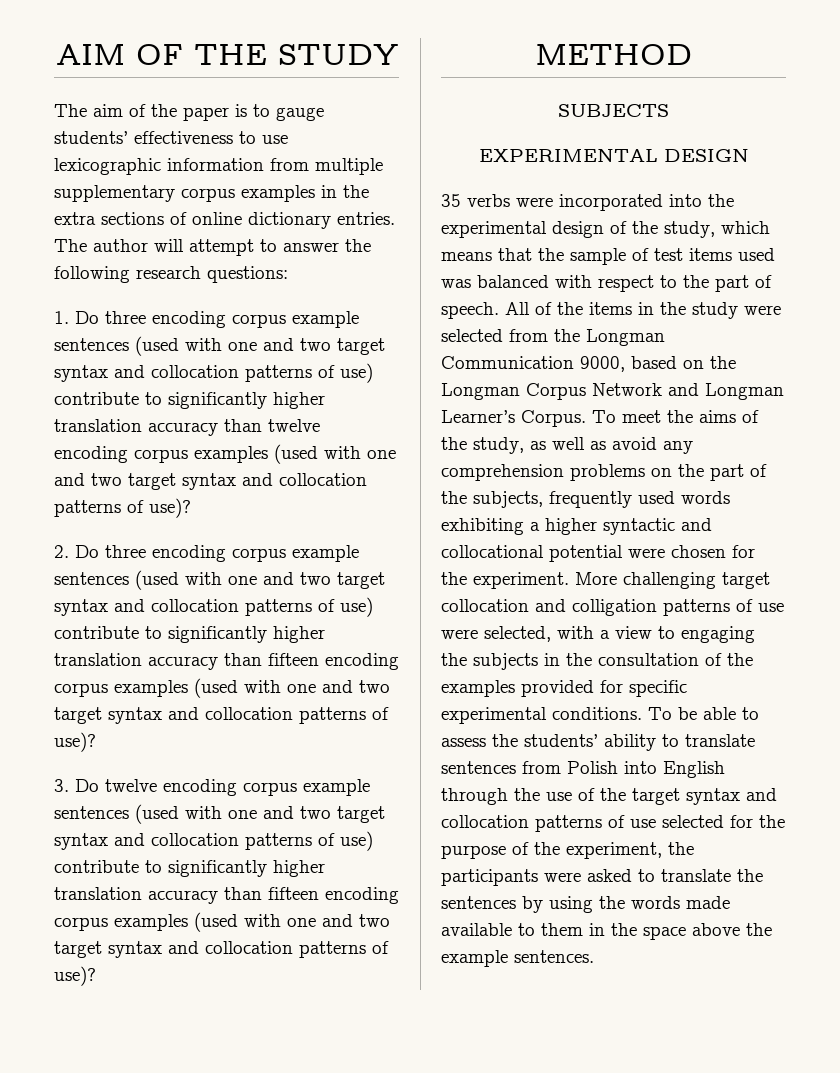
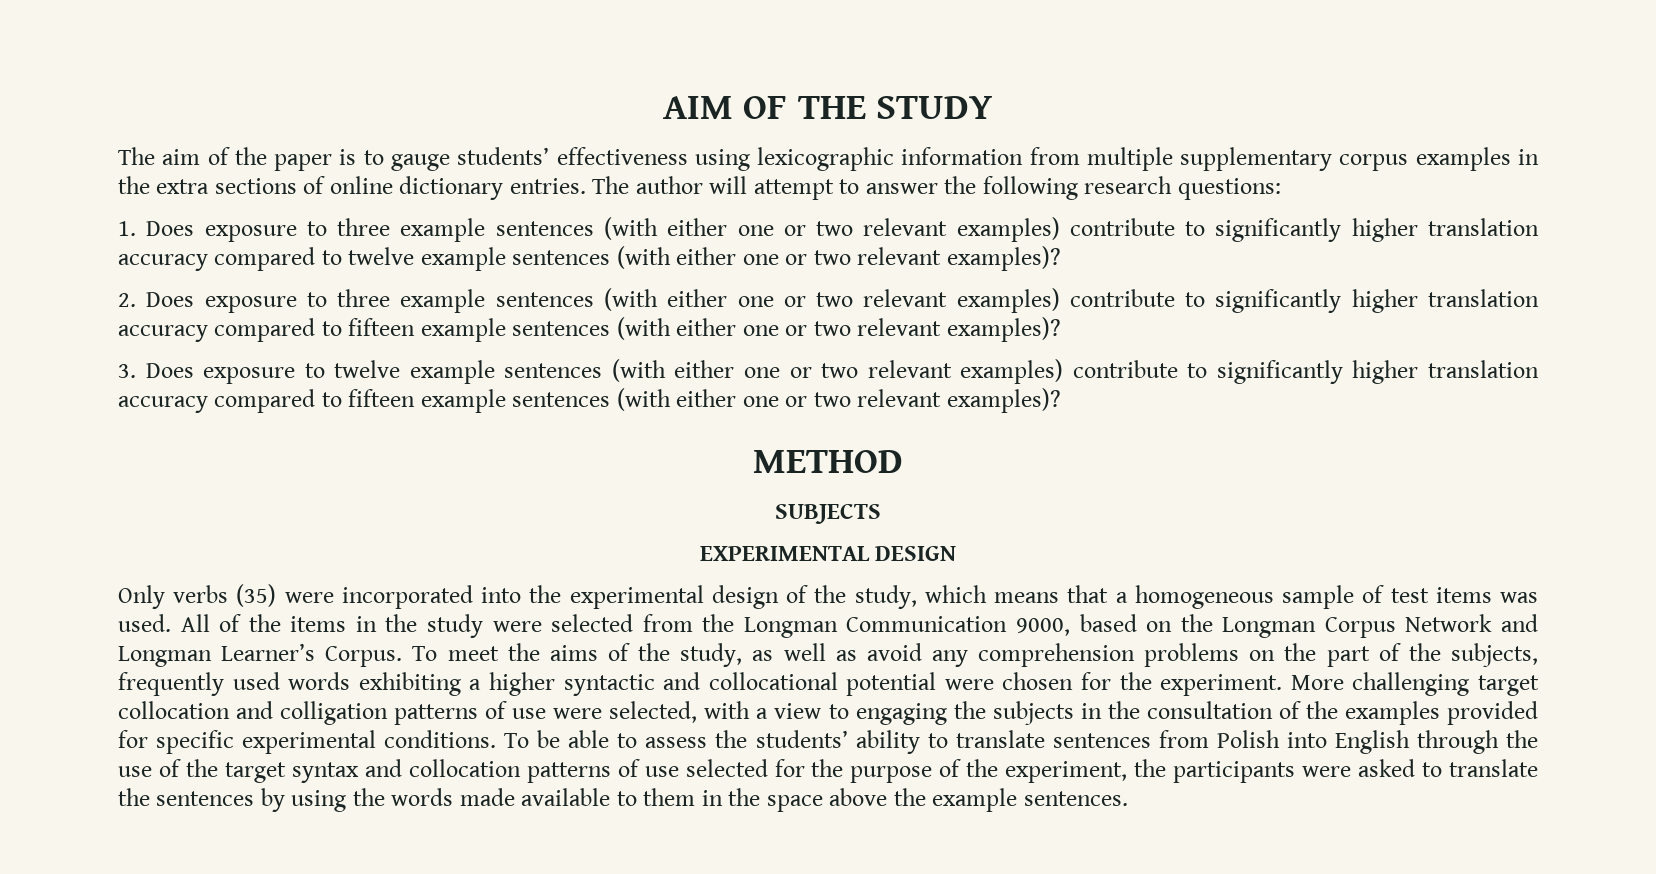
- The aim of the paper is to gauge students’ effectiveness to use lexicographic information from multiple supplementary corpus examples in the extra sections of online dictionary entries.
+ The aim of the paper is to gauge students’ effectiveness using lexicographic information from multiple supplementary corpus examples in the extra sections of online dictionary entries.
- 1. Do three encoding corpus example sentences (used with one and two target syntax and collocation patterns of use) contribute to significantly higher translation accuracy than twelve encoding corpus examples (used with one and two target syntax and collocation patterns of use)?
- 2. Do three encoding corpus example sentences (used with one and two target syntax and collocation patterns of use) contribute to significantly higher translation accuracy than fifteen encoding corpus examples (used with one and two target syntax and collocation patterns of use)?
- 3. Do twelve encoding corpus example sentences (used with one and two target syntax and collocation patterns of use) contribute to significantly higher translation accuracy than fifteen encoding corpus examples (used with one and two target syntax and collocation patterns of use)?
+ 1. Does exposure to three example sentences (with either one or two relevant examples) contribute to significantly higher translation accuracy compared to twelve example sentences (with either one or two relevant examples)?
+ 2. Does exposure to three example sentences (with either one or two relevant examples) contribute to significantly higher translation accuracy compared to fifteen example sentences (with either one or two relevant examples)?
+ 3. Does exposure to twelve example sentences (with either one or two relevant examples) contribute to significantly higher translation accuracy compared to fifteen example sentences (with either one or two relevant examples)?
- 35 verbs were incorporated into the experimental design of the study, which means that the sample of test items used was balanced with respect to the part of speech.
+ Only verbs (35) were incorporated into the experimental design of the study, which means that a homogeneous sample of test items was used.

